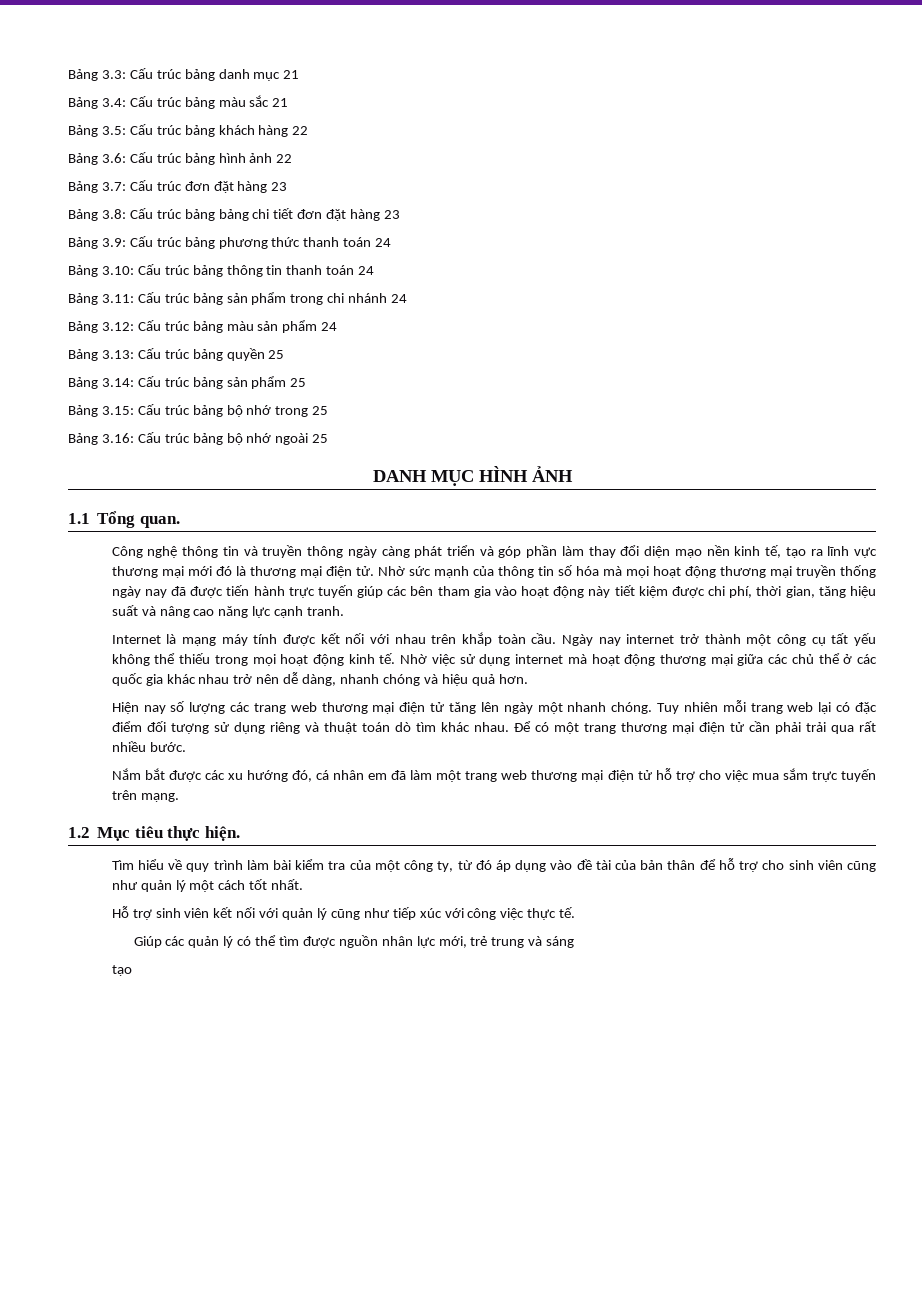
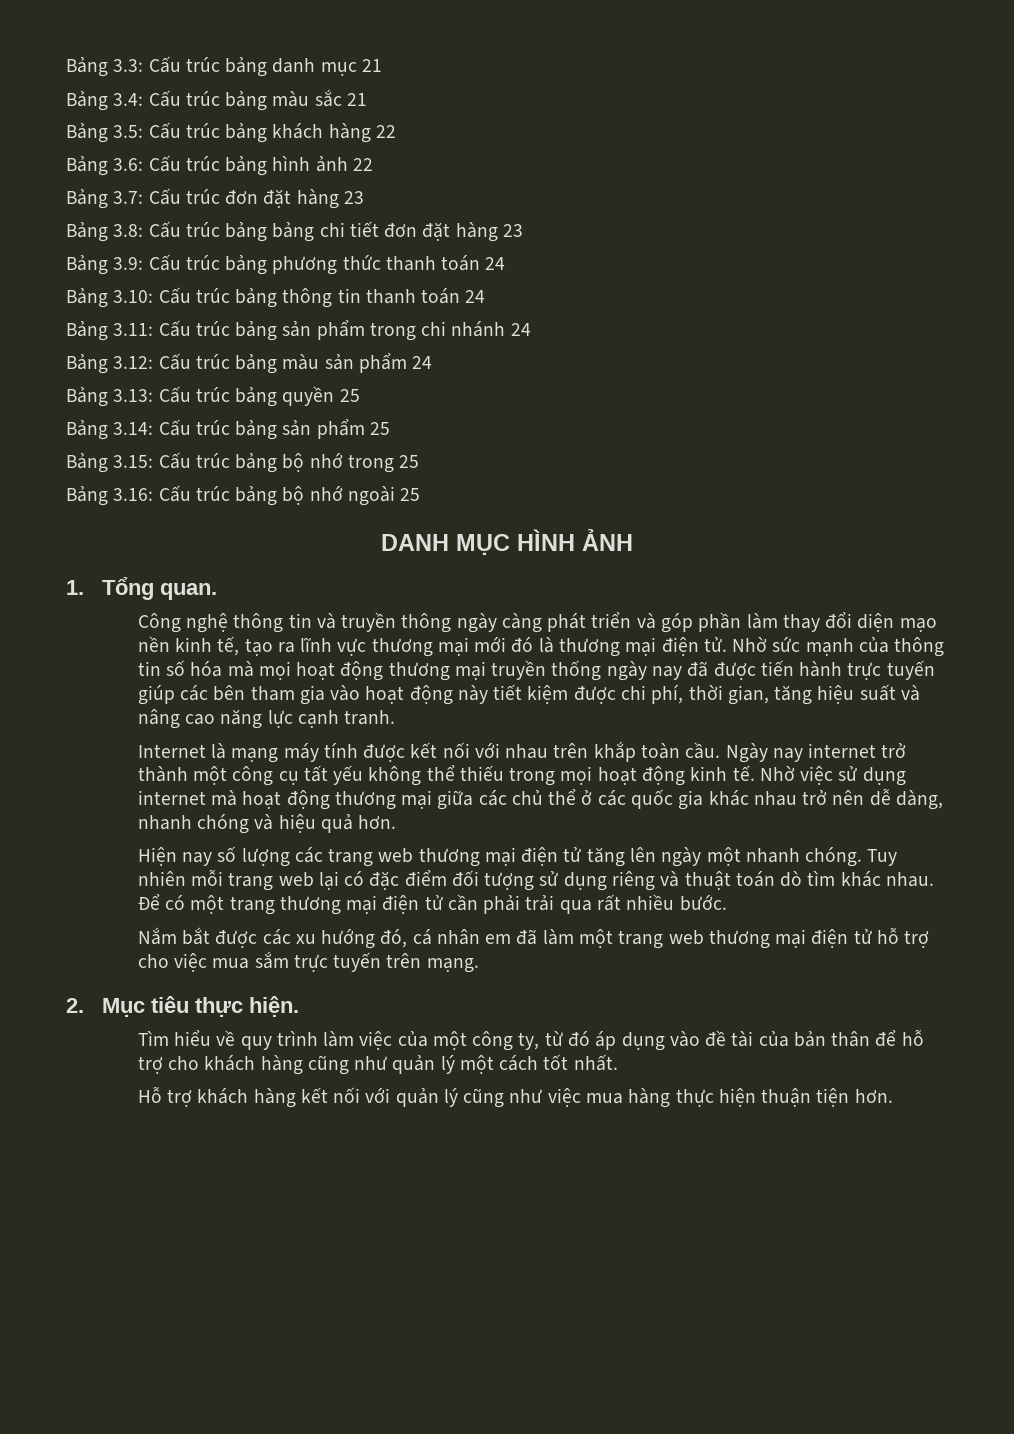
- 1.1 Tổng quan.
+ 1. Tổng quan.
- 1.2 Mục tiêu thực hiện.
+ 2. Mục tiêu thực hiện.
- Tìm hiểu về quy trình làm bài kiểm tra của một công ty, từ đó áp dụng vào đề tài của bản thân để hỗ trợ cho sinh viên cũng như quản lý một cách tốt nhất.
+ Tìm hiểu về quy trình làm việc của một công ty, từ đó áp dụng vào đề tài của bản thân để hỗ trợ cho khách hàng cũng như quản lý một cách tốt nhất.
- Hỗ trợ sinh viên kết nối với quản lý cũng như tiếp xúc với công việc thực tế.
- Giúp các quản lý có thể tìm được nguồn nhân lực mới, trẻ trung và sáng
- tạo
+ Hỗ trợ khách hàng kết nối với quản lý cũng như việc mua hàng thực hiện thuận tiện hơn.

